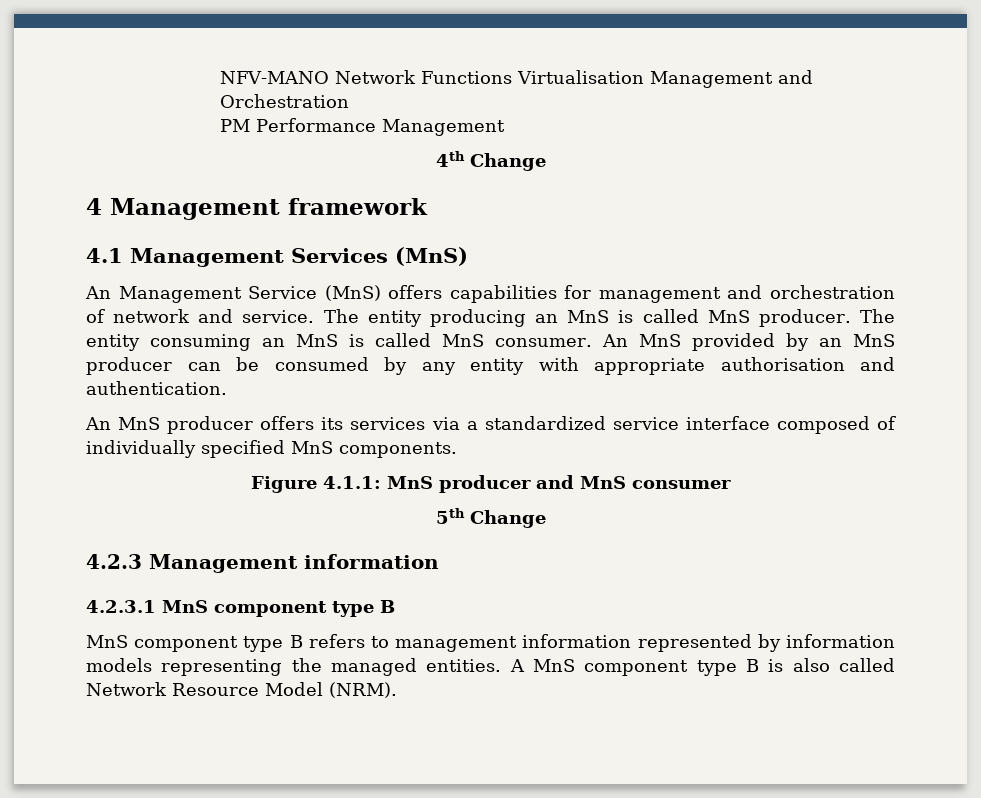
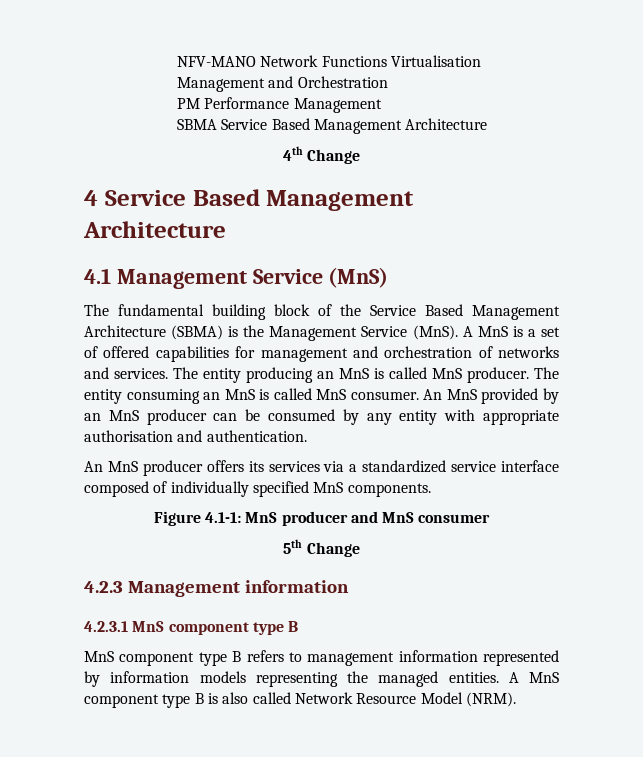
+ SBMA Service Based Management Architecture
- 4 Management framework
+ 4 Service Based Management Architecture
- 4.1 Management Services (MnS)
+ 4.1 Management Service (MnS)
- An Management Service (MnS) offers capabilities for management and orchestration of network and service.
+ The fundamental building block of the Service Based Management Architecture (SBMA) is the Management Service (MnS). A MnS is a set of offered capabilities for management and orchestration of networks and services.
- Figure 4.1.1: MnS producer and MnS consumer
+ Figure 4.1-1: MnS producer and MnS consumer

